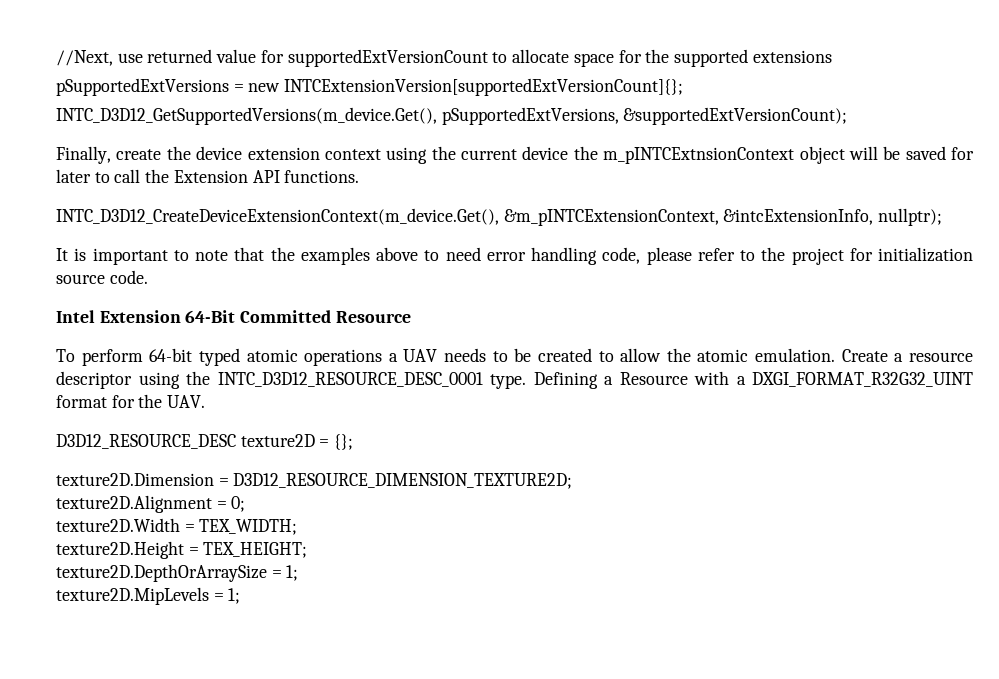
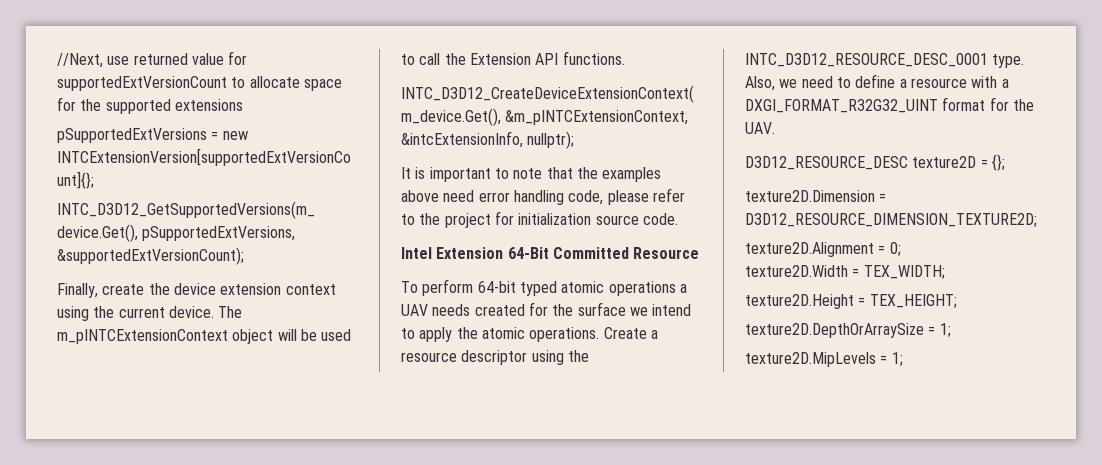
- Finally, create the device extension context using the current device the m_pINTCExtnsionContext object will be saved for later to call the Extension API functions.
+ Finally, create the device extension context using the current device. The m_pINTCExtensionContext object will be used to call the Extension API functions.
- It is important to note that the examples above to need error handling code, please refer to the project for initialization source code.
+ It is important to note that the examples above need error handling code, please refer to the project for initialization source code.
- To perform 64-bit typed atomic operations a UAV needs to be created to allow the atomic emulation.
+ To perform 64-bit typed atomic operations a UAV needs created for the surface we intend to apply the atomic operations.
- Defining a Resource with a DXGI_FORMAT_R32G32_UINT format for the UAV.
+ Also, we need to define a resource with a DXGI_FORMAT_R32G32_UINT format for the UAV.

